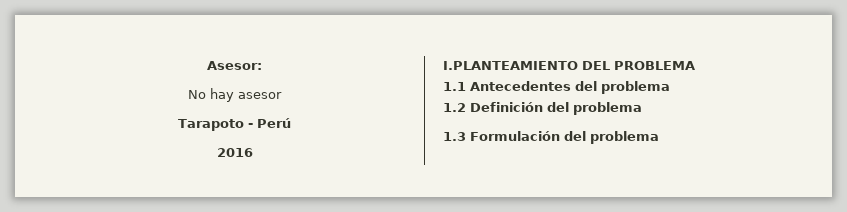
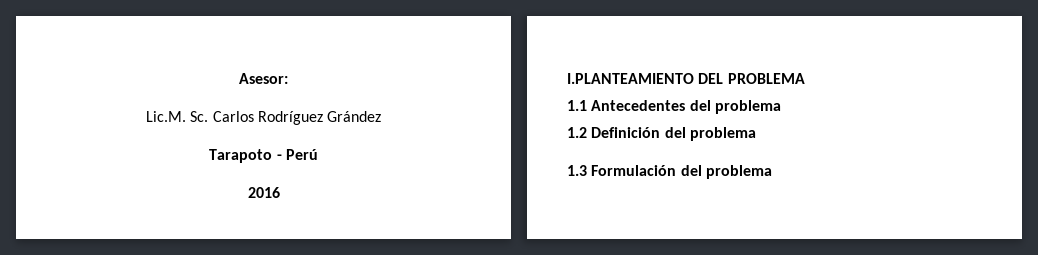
- No hay asesor
+ Lic.M. Sc. Carlos Rodríguez Grández

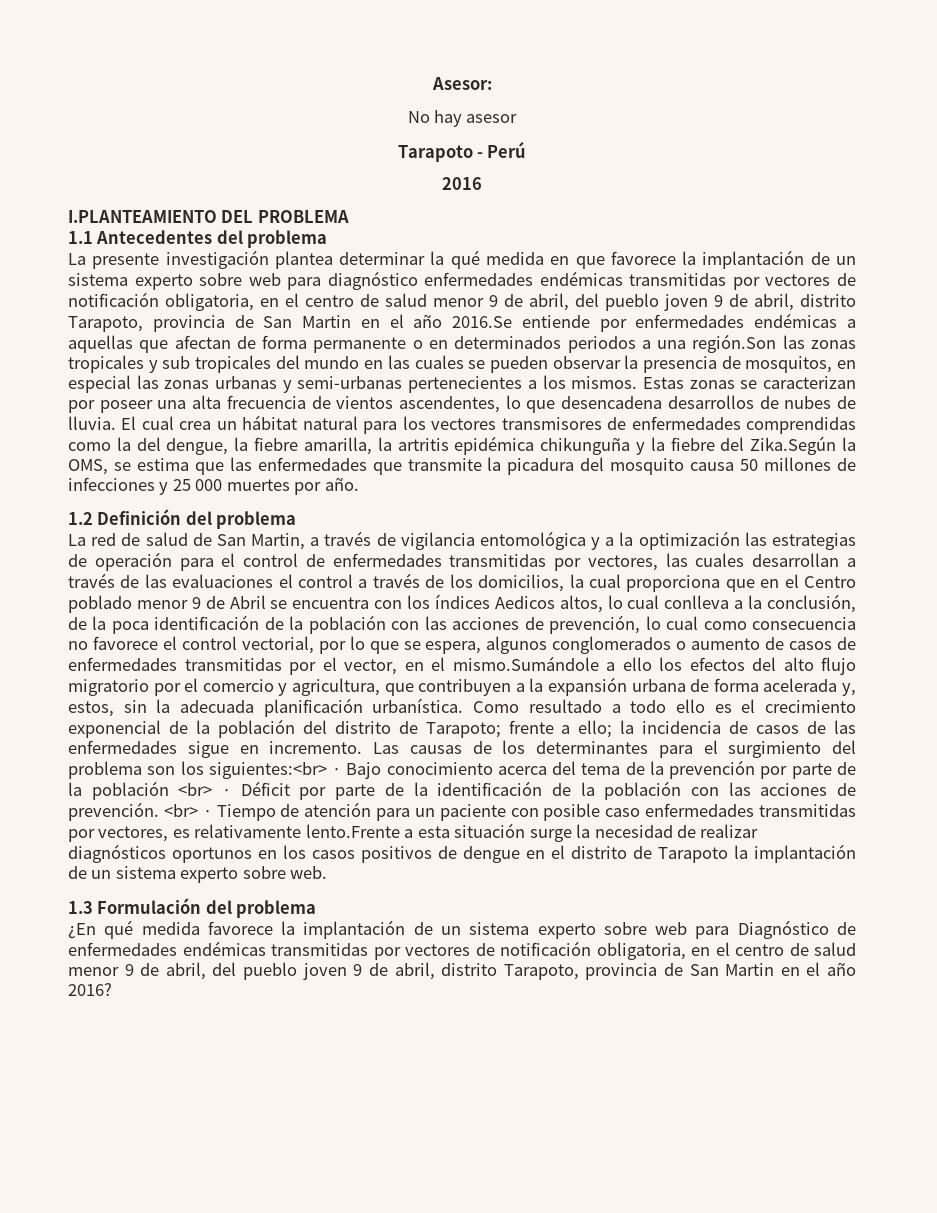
- Lic.M. Sc. Carlos Rodríguez Grández
+ No hay asesor
+ La presente investigación plantea determinar la qué medida en que favorece la implantación de un sistema experto sobre web para diagnóstico enfermedades endémicas transmitidas por vectores de notificación obligatoria, en el centro de salud menor 9 de abril, del pueblo joven 9 de abril, distrito Tarapoto, provincia de San Martin en el año 2016.Se entiende por enfermedades endémicas a aquellas que afectan de forma permanente o en determinados periodos a una región.Son las zonas tropicales y sub tropicales del mundo en las cuales se pueden observar la presencia de mosquitos, en especial las zonas urbanas y semi-urbanas pertenecientes a los mismos. Estas zonas se caracterizan por poseer una alta frecuencia de vientos ascendentes, lo que desencadena desarrollos de nubes de lluvia. El cual crea un hábitat natural para los vectores transmisores de enfermedades comprendidas como la del dengue, la fiebre amarilla, la artritis epidémica chikunguña y la fiebre del Zika.Según la OMS, se estima que las enfermedades que transmite la picadura del mosquito causa 50 millones de infecciones y 25 000 muertes por año.
  1.2 Definición del problema
+ La red de salud de San Martin, a través de vigilancia entomológica y a la optimización las estrategias de operación para el control de enfermedades transmitidas por vectores, las cuales desarrollan a través de las evaluaciones el control a través de los domicilios, la cual proporciona que en el Centro poblado menor 9 de Abril se encuentra con los índices Aedicos altos, lo cual conlleva a la conclusión, de la poca identificación de la población con las acciones de prevención, lo cual como consecuencia no favorece el control vectorial, por lo que se espera, algunos conglomerados o aumento de casos de enfermedades transmitidas por el vector, en el mismo.Sumándole a ello los efectos del alto flujo migratorio por el comercio y agricultura, que contribuyen a la expansión urbana de forma acelerada y, estos, sin la adecuada planificación urbanística. Como resultado a todo ello es el crecimiento exponencial de la población del distrito de Tarapoto; frente a ello; la incidencia de casos de las enfermedades sigue en incremento. Las causas de los determinantes para el surgimiento del problema son los siguientes:<br> · Bajo conocimiento acerca del tema de la prevención por parte de la población <br> · Déficit por parte de la identificación de la población con las acciones de prevención. <br> · Tiempo de atención para un paciente con posible caso enfermedades transmitidas por vectores, es relativamente lento.Frente a esta situación surge la necesidad de realizar diagnósticos oportunos en los casos positivos de dengue en el distrito de Tarapoto la implantación de un sistema experto sobre web.
  1.3 Formulación del problema
+ ¿En qué medida favorece la implantación de un sistema experto sobre web para Diagnóstico de enfermedades endémicas transmitidas por vectores de notificación obligatoria, en el centro de salud menor 9 de abril, del pueblo joven 9 de abril, distrito Tarapoto, provincia de San Martin en el año 2016?

